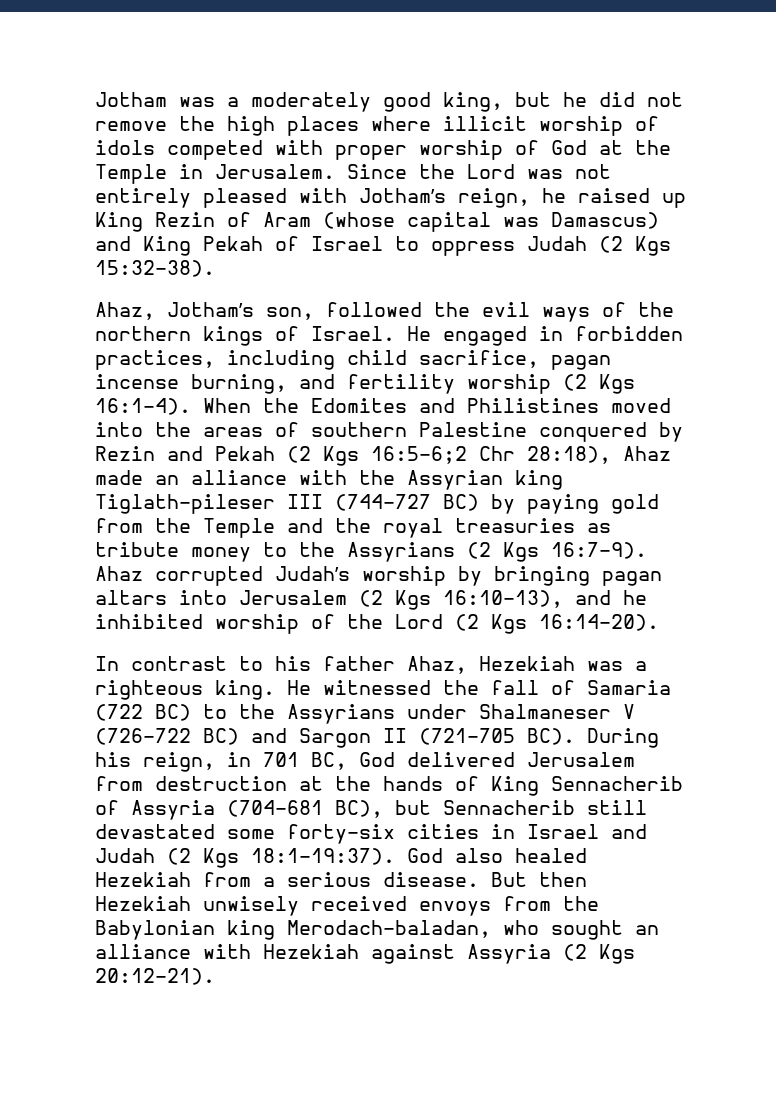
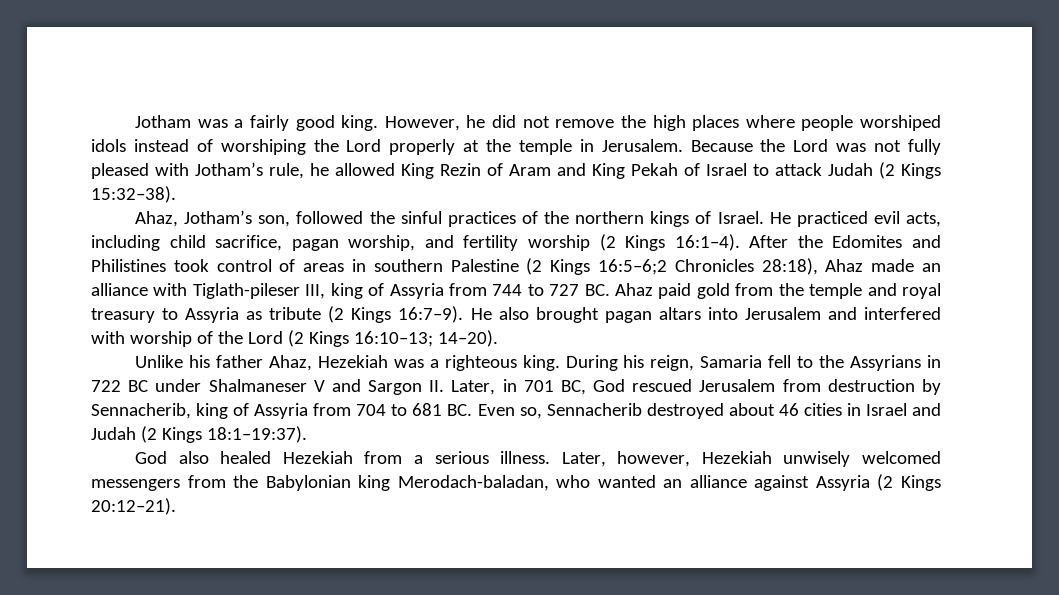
- Jotham was a moderately good king, but he did not remove the high places where illicit worship of idols competed with proper worship of God at the Temple in Jerusalem.
+ Jotham was a fairly good king. However, he did not remove the high places where people worshiped idols instead of worshiping the Lord properly at the temple in Jerusalem.
- Since the Lord was not entirely pleased with Jotham’s reign, he raised up King Rezin of Aram (whose capital was Damascus) and King Pekah of Israel to oppress Judah (2 Kgs 15:32–38).
+ Because the Lord was not fully pleased with Jotham’s rule, he allowed King Rezin of Aram and King Pekah of Israel to attack Judah (2 Kings 15:32–38).
- Ahaz, Jotham’s son, followed the evil ways of the northern kings of Israel.
+ Ahaz, Jotham’s son, followed the sinful practices of the northern kings of Israel.
- He engaged in forbidden practices, including child sacrifice, pagan incense burning, and fertility worship (2 Kgs 16:1–4). When the Edomites and Philistines moved into the areas of southern Palestine conquered by Rezin and Pekah (2 Kgs 16:5–6;2 Chr 28:18), Ahaz made an alliance with the Assyrian king Tiglath-pileser III (744–727 BC) by paying gold from the Temple and the royal treasuries as tribute money to the Assyrians (2 Kgs 16:7–9). Ahaz corrupted Judah’s worship by bringing pagan altars into Jerusalem (2 Kgs 16:10–13), and he inhibited worship of the Lord (2 Kgs 16:14–20).
- In contrast to his father Ahaz, Hezekiah was a righteous king.
+ He practiced evil acts, including child sacrifice, pagan worship, and fertility worship (2 Kings 16:1–4). After the Edomites and Philistines took control of areas in southern Palestine (2 Kings 16:5–6;2 Chronicles 28:18), Ahaz made an alliance with Tiglath-pileser III, king of Assyria from 744 to 727 BC. Ahaz paid gold from the temple and royal treasury to Assyria as tribute (2 Kings 16:7–9). He also brought pagan altars into Jerusalem and interfered with worship of the Lord (2 Kings 16:10–13; 14–20).
+ Unlike his father Ahaz, Hezekiah was a righteous king.
- He witnessed the fall of Samaria (722 BC) to the Assyrians under Shalmaneser V (726–722 BC) and Sargon II (721–705 BC). During his reign, in 701 BC, God delivered Jerusalem from destruction at the hands of King Sennacherib of Assyria (704–681 BC), but Sennacherib still devastated some forty-six cities in Israel and Judah (2 Kgs 18:1–19:37). God also healed Hezekiah from a serious disease. But then Hezekiah unwisely received envoys from the Babylonian king Merodach-baladan, who sought an alliance with Hezekiah against Assyria (2 Kgs 20:12–21).
+ During his reign, Samaria fell to the Assyrians in 722 BC under Shalmaneser V and Sargon II. Later, in 701 BC, God rescued Jerusalem from destruction by Sennacherib, king of Assyria from 704 to 681 BC. Even so, Sennacherib destroyed about 46 cities in Israel and Judah (2 Kings 18:1–19:37).
+ God also healed Hezekiah from a serious illness. Later, however, Hezekiah unwisely welcomed messengers from the Babylonian king Merodach-baladan, who wanted an alliance against Assyria (2 Kings 20:12–21).

